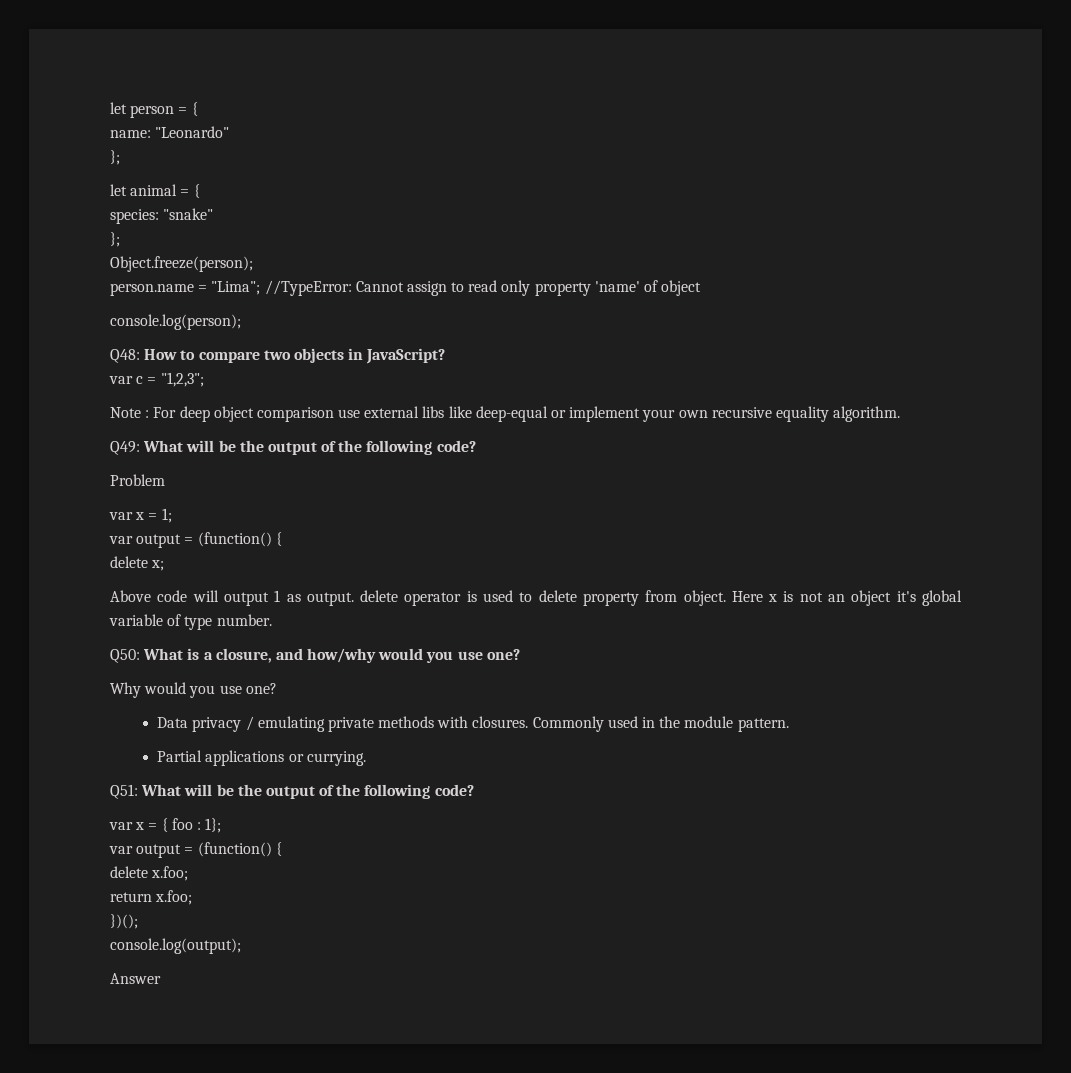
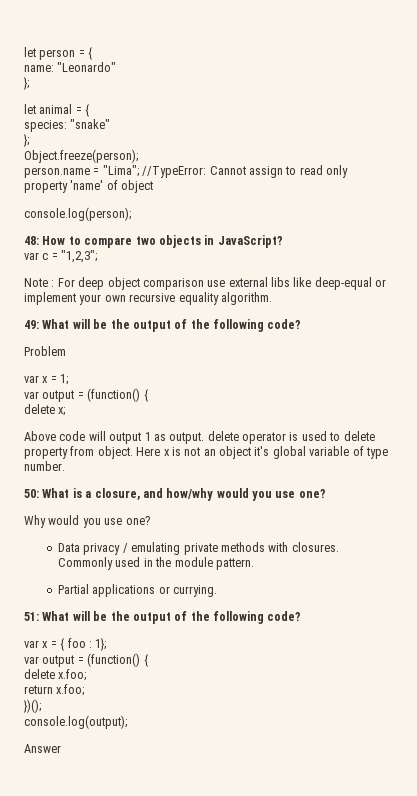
- Q48: How to compare two objects in JavaScript?
+ 48: How to compare two objects in JavaScript?
- Q49: What will be the output of the following code?
+ 49: What will be the output of the following code?
- Q50: What is a closure, and how/why would you use one?
+ 50: What is a closure, and how/why would you use one?
- Q51: What will be the output of the following code?
+ 51: What will be the output of the following code?

